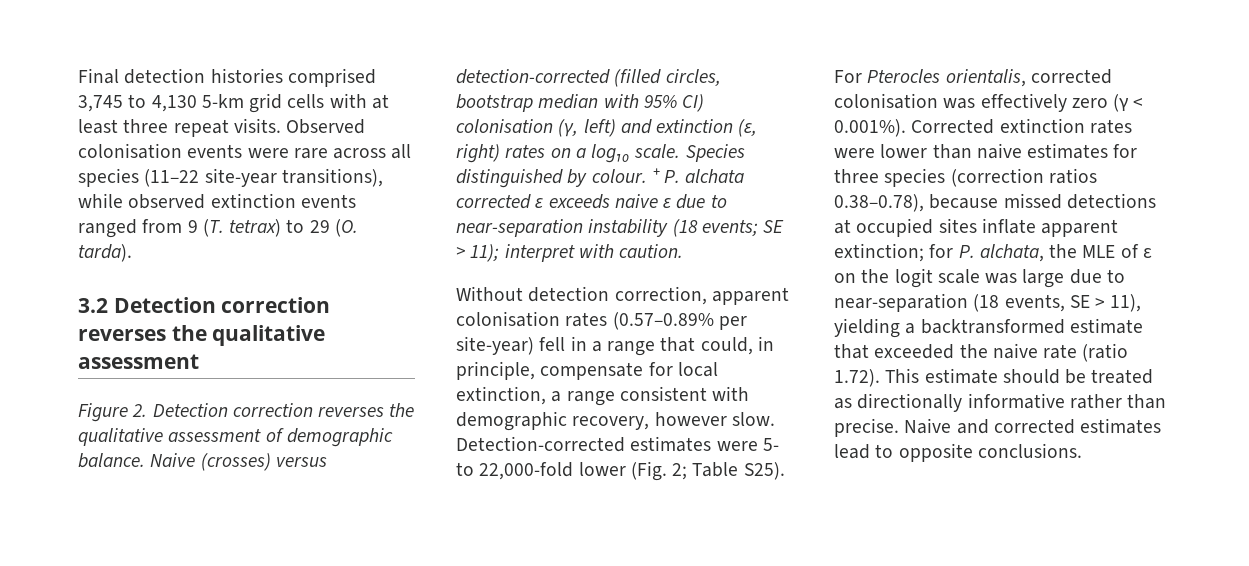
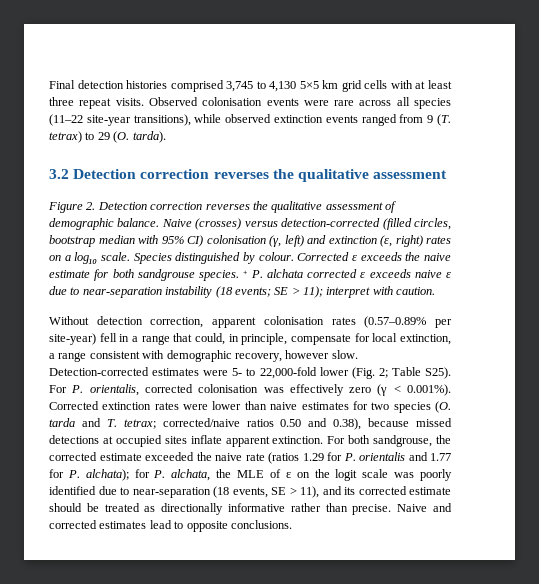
- Final detection histories comprised 3,745 to 4,130 5-km grid cells with at least three repeat visits.
+ Final detection histories comprised 3,745 to 4,130 5×5 km grid cells with at least three repeat visits.
+ Corrected ε exceeds the naive estimate for both sandgrouse species.
- For Pterocles orientalis, corrected colonisation was effectively zero (γ < 0.001%). Corrected extinction rates were lower than naive estimates for three species (correction ratios 0.38–0.78), because missed detections at occupied sites inflate apparent extinction; for P. alchata, the MLE of ε on the logit scale was large due to near-separation (18 events, SE > 11), yielding a backtransformed estimate that exceeded the naive rate (ratio 1.72). This estimate should be treated as directionally informative rather than precise.
+ For P. orientalis, corrected colonisation was effectively zero (γ < 0.001%). Corrected extinction rates were lower than naive estimates for two species (O. tarda and T. tetrax; corrected/naive ratios 0.50 and 0.38), because missed detections at occupied sites inflate apparent extinction. For both sandgrouse, the corrected estimate exceeded the naive rate (ratios 1.29 for P. orientalis and 1.77 for P. alchata); for P. alchata, the MLE of ε on the logit scale was poorly identified due to near-separation (18 events, SE > 11), and its corrected estimate should be treated as directionally informative rather than precise.

